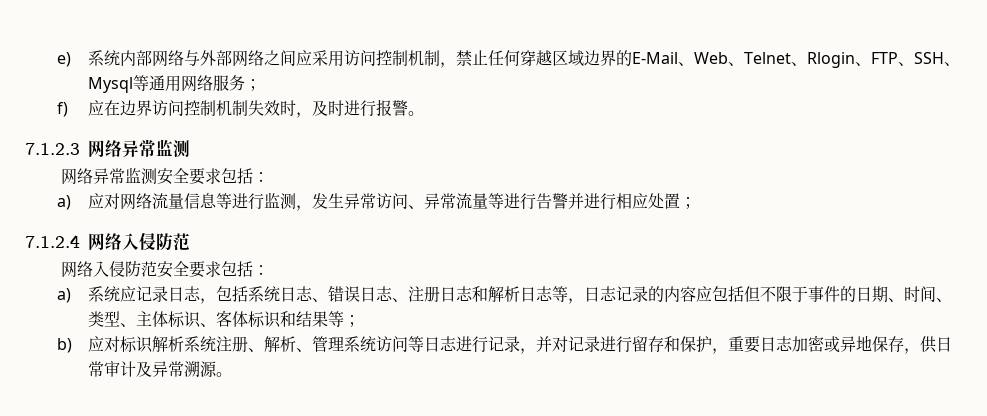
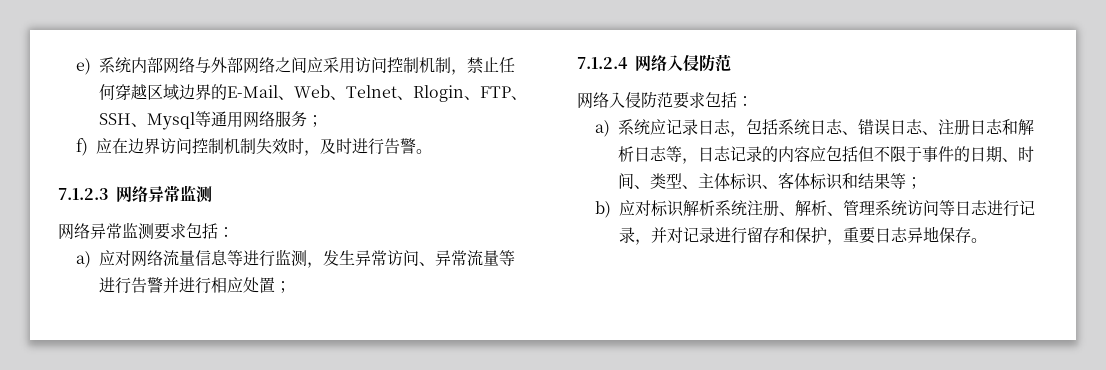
- f)应在边界访问控制机制失效时，及时进行报警。
+ f)应在边界访问控制机制失效时，及时进行告警。
- 网络异常监测安全要求包括：
+ 网络异常监测要求包括：
- 网络入侵防范安全要求包括：
+ 网络入侵防范要求包括：
- b)应对标识解析系统注册、解析、管理系统访问等日志进行记录，并对记录进行留存和保护，重要日志加密或异地保存，供日常审计及异常溯源。
+ b)应对标识解析系统注册、解析、管理系统访问等日志进行记录，并对记录进行留存和保护，重要日志异地保存。

